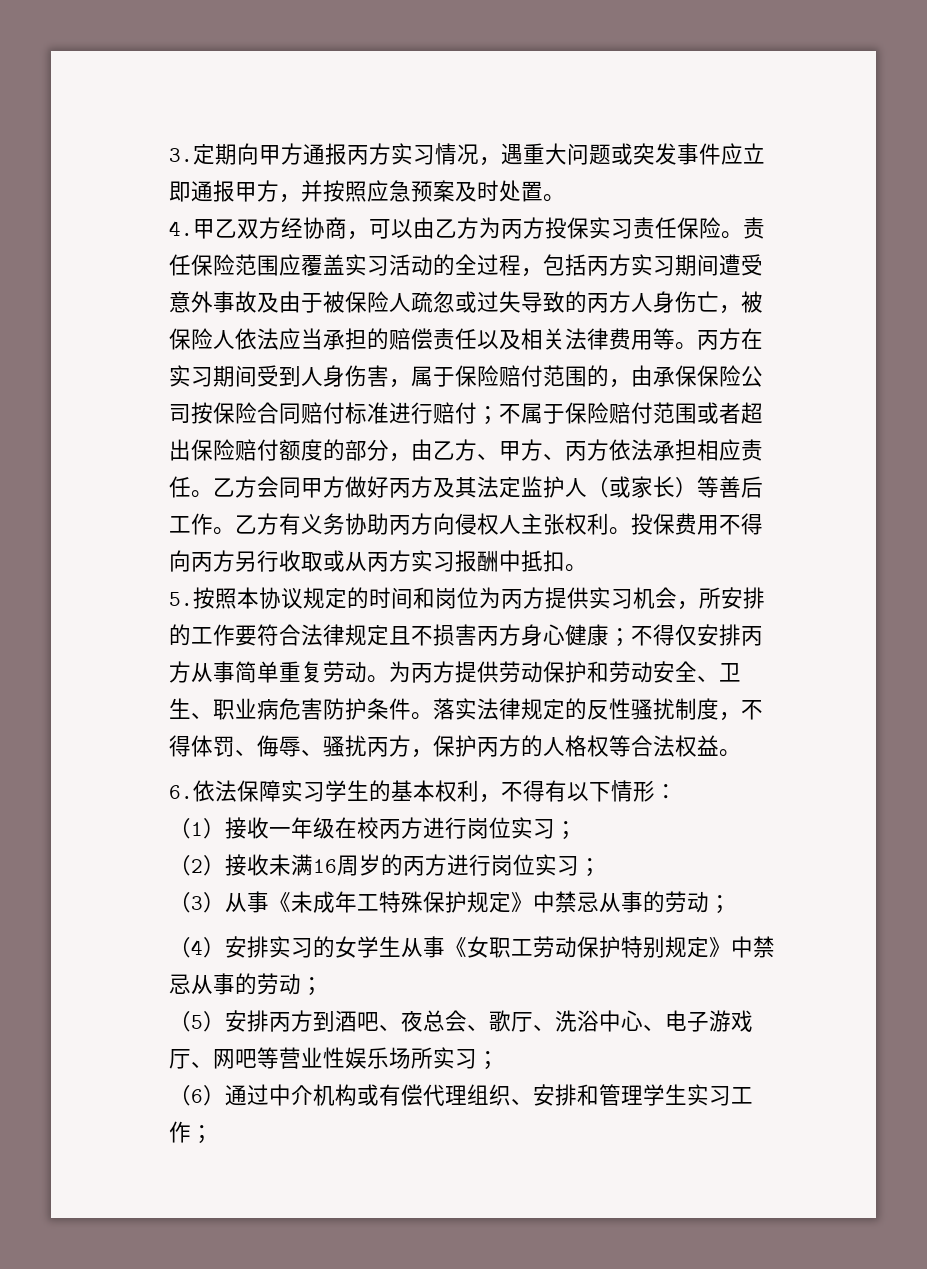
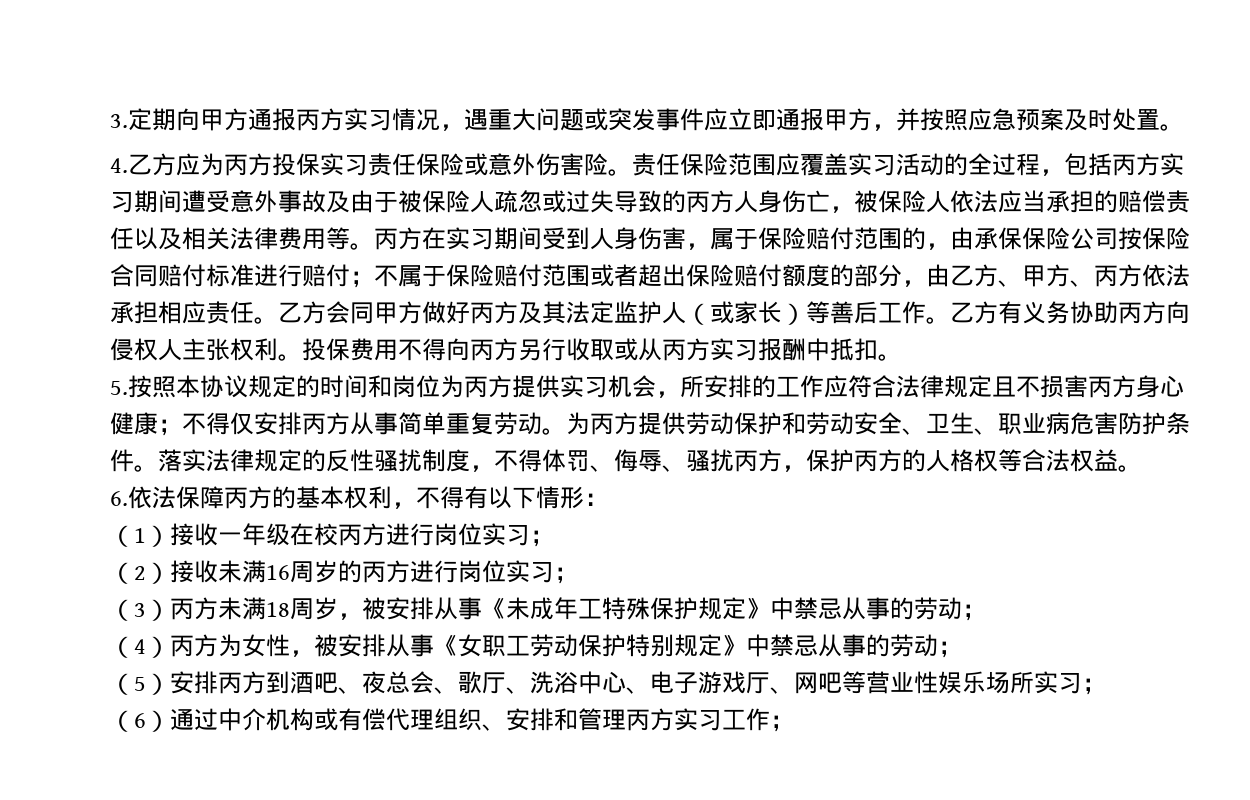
- 4.甲乙双方经协商，可以由乙方为丙方投保实习责任保险。
+ 4.乙方应为丙方投保实习责任保险或意外伤害险。
- 5.按照本协议规定的时间和岗位为丙方提供实习机会，所安排的工作要符合法律规定且不损害丙方身心健康；不得仅安排丙方从事简单重复劳动。
+ 5.按照本协议规定的时间和岗位为丙方提供实习机会，所安排的工作应符合法律规定且不损害丙方身心健康；不得仅安排丙方从事简单重复劳动。
- 6.依法保障实习学生的基本权利，不得有以下情形：
+ 6.依法保障丙方的基本权利，不得有以下情形：
- （3）从事《未成年工特殊保护规定》中禁忌从事的劳动；
+ （3）丙方未满18周岁，被安排从事《未成年工特殊保护规定》中禁忌从事的劳动；
- （4）安排实习的女学生从事《女职工劳动保护特别规定》中禁忌从事的劳动；
+ （4）丙方为女性，被安排从事《女职工劳动保护特别规定》中禁忌从事的劳动；
- （6）通过中介机构或有偿代理组织、安排和管理学生实习工作；
+ （6）通过中介机构或有偿代理组织、安排和管理丙方实习工作；

